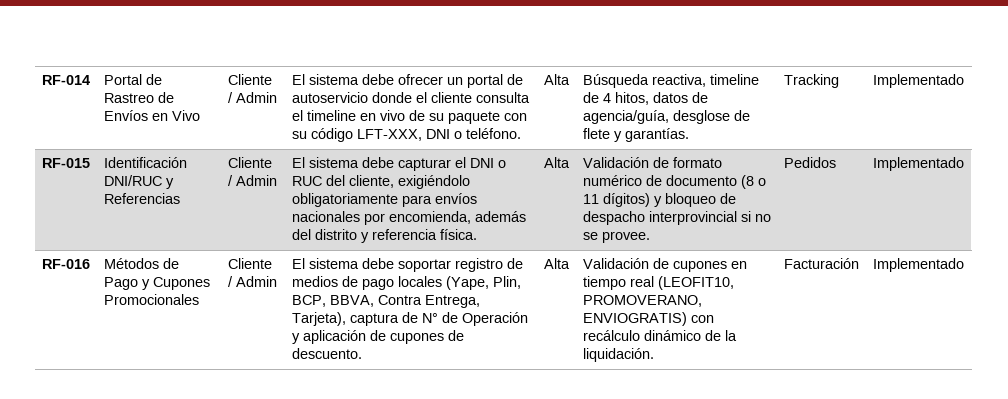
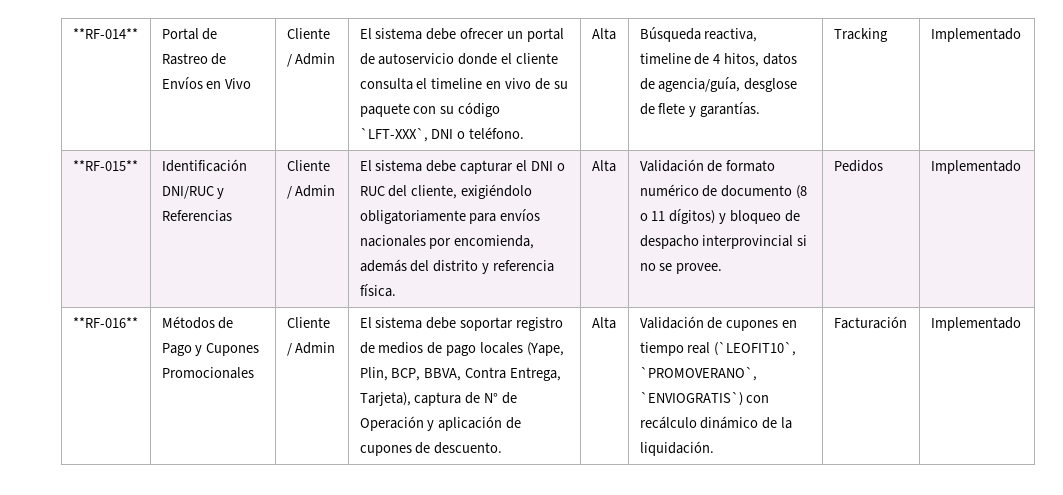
- RF-014
+ **RF-014**
- El sistema debe ofrecer un portal de autoservicio donde el cliente consulta el timeline en vivo de su paquete con su código LFT-XXX, DNI o teléfono.
+ El sistema debe ofrecer un portal de autoservicio donde el cliente consulta el timeline en vivo de su paquete con su código `LFT-XXX`, DNI o teléfono.
- RF-015
+ **RF-015**
- RF-016
+ **RF-016**
- Validación de cupones en tiempo real (LEOFIT10, PROMOVERANO, ENVIOGRATIS) con recálculo dinámico de la liquidación.
+ Validación de cupones en tiempo real (`LEOFIT10`, `PROMOVERANO`, `ENVIOGRATIS`) con recálculo dinámico de la liquidación.

